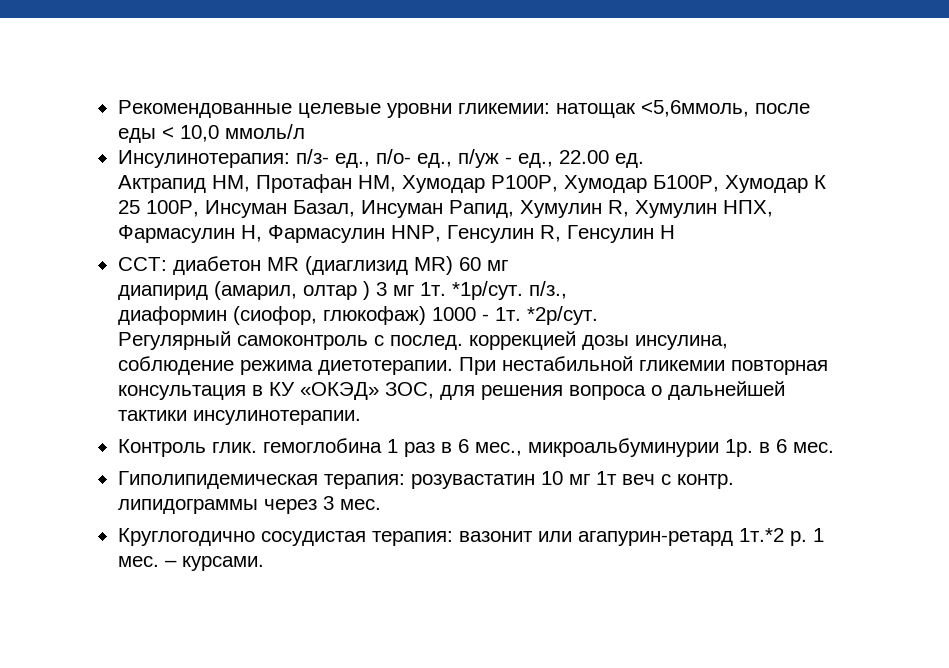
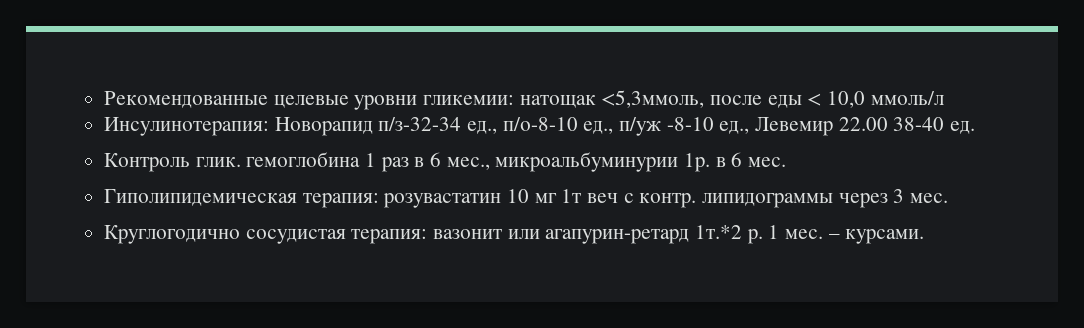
- Рекомендованные целевые уровни гликемии: натощак <5,6ммоль, после еды < 10,0 ммоль/л
+ Рекомендованные целевые уровни гликемии: натощак <5,3ммоль, после еды < 10,0 ммоль/л
- Инсулинотерапия: п/з- ед., п/о- ед., п/уж - ед., 22.00 ед.
- Актрапид НМ, Протафан НМ, Хумодар Р100Р, Хумодар Б100Р, Хумодар К 25 100Р, Инсуман Базал, Инсуман Рапид, Хумулин R, Хумулин НПХ, Фармасулин Н, Фармасулин НNР, Генсулин R, Генсулин Н
- ССТ: диабетон МR (диаглизид МR) 60 мг
- диапирид (амарил, олтар ) 3 мг 1т. *1р/сут. п/з.,
- диаформин (сиофор, глюкофаж) 1000 - 1т. *2р/сут.
- Регулярный самоконтроль с послед. коррекцией дозы инсулина, соблюдение режима диетотерапии. При нестабильной гликемии повторная консультация в КУ «ОКЭД» ЗОС, для решения вопроса о дальнейшей тактики инсулинотерапии.
+ Инсулинотерапия: Новорапид п/з-32-34 ед., п/о-8-10 ед., п/уж -8-10 ед., Левемир 22.00 38-40 ед.

